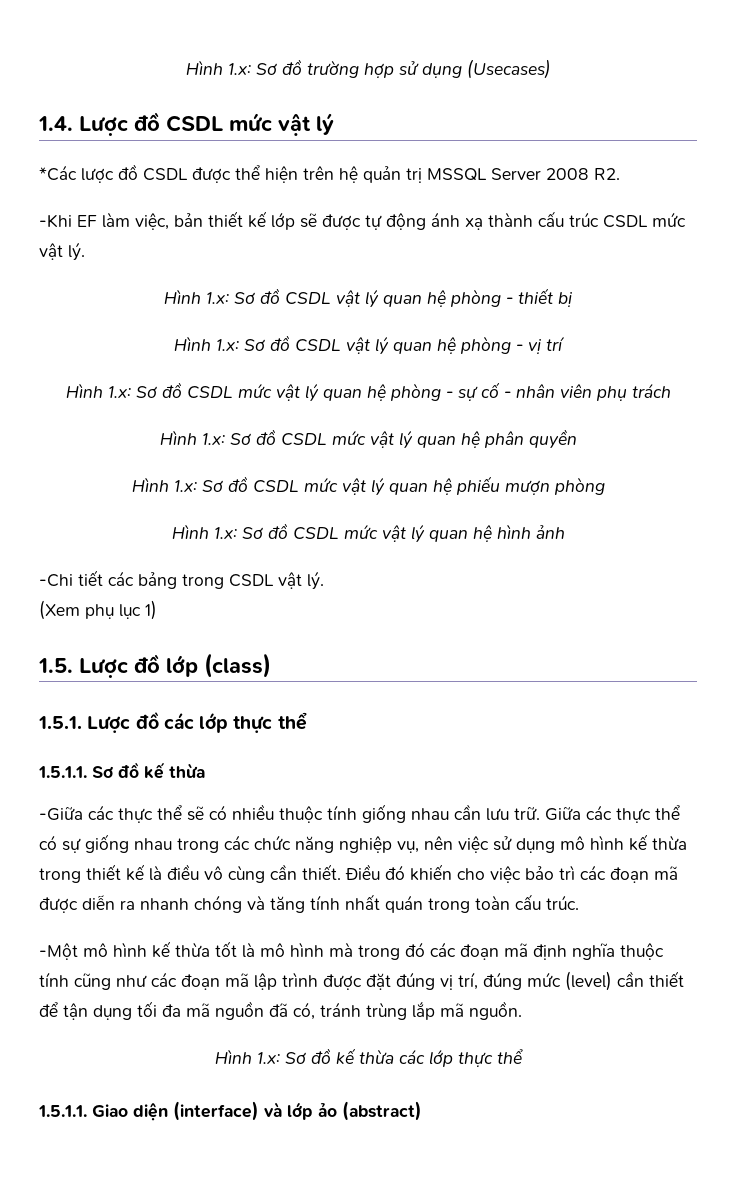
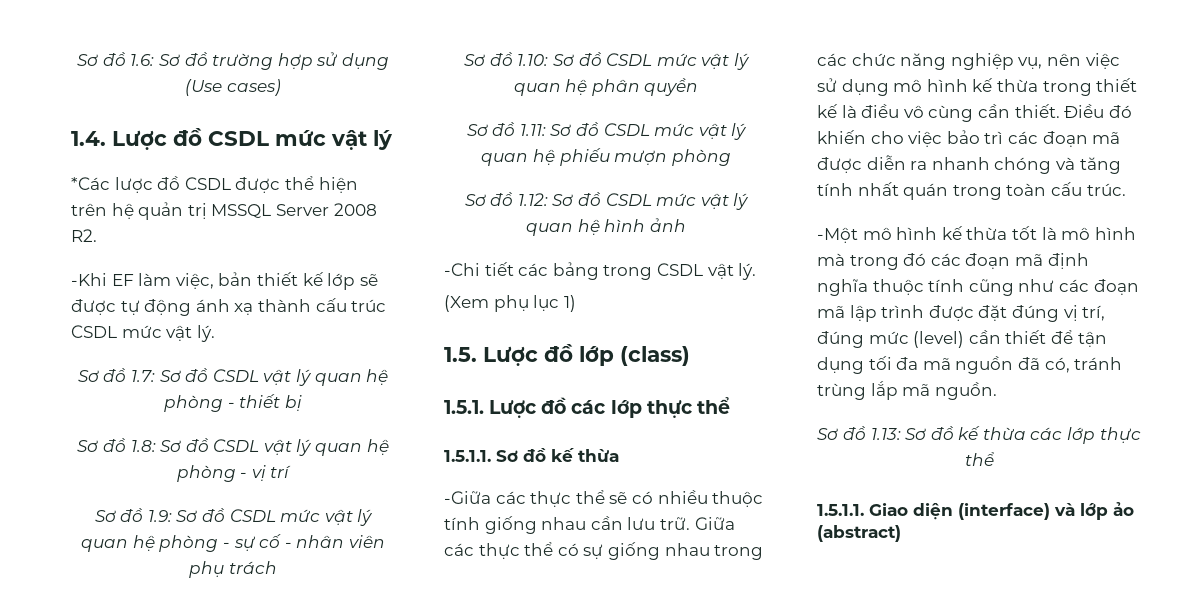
- Hình 1.x: Sơ đồ trường hợp sử dụng (Usecases)
+ Sơ đồ 1.6: Sơ đồ trường hợp sử dụng (Use cases)
- Hình 1.x: Sơ đồ CSDL vật lý quan hệ phòng - thiết bị
+ Sơ đồ 1.7: Sơ đồ CSDL vật lý quan hệ phòng - thiết bị
- Hình 1.x: Sơ đồ CSDL vật lý quan hệ phòng - vị trí
+ Sơ đồ 1.8: Sơ đồ CSDL vật lý quan hệ phòng - vị trí
- Hình 1.x: Sơ đồ CSDL mức vật lý quan hệ phòng - sự cố - nhân viên phụ trách
+ Sơ đồ 1.9: Sơ đồ CSDL mức vật lý quan hệ phòng - sự cố - nhân viên phụ trách
- Hình 1.x: Sơ đồ CSDL mức vật lý quan hệ phân quyền
+ Sơ đồ 1.10: Sơ đồ CSDL mức vật lý quan hệ phân quyền
- Hình 1.x: Sơ đồ CSDL mức vật lý quan hệ phiếu mượn phòng
+ Sơ đồ 1.11: Sơ đồ CSDL mức vật lý quan hệ phiếu mượn phòng
- Hình 1.x: Sơ đồ CSDL mức vật lý quan hệ hình ảnh
+ Sơ đồ 1.12: Sơ đồ CSDL mức vật lý quan hệ hình ảnh
- Hình 1.x: Sơ đồ kế thừa các lớp thực thể
+ Sơ đồ 1.13: Sơ đồ kế thừa các lớp thực thể

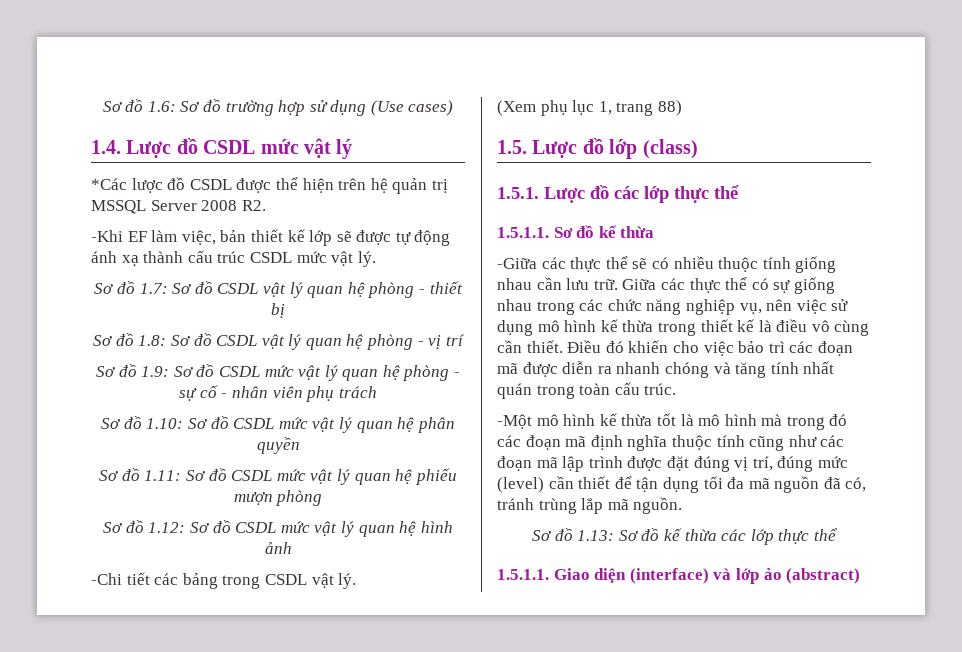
- (Xem phụ lục 1)
+ (Xem phụ lục 1, trang 88)

